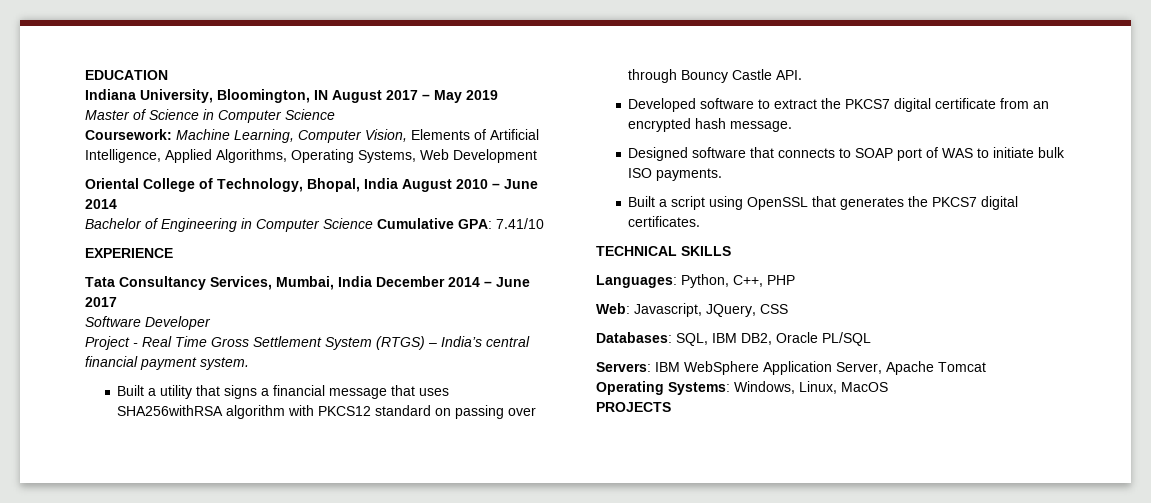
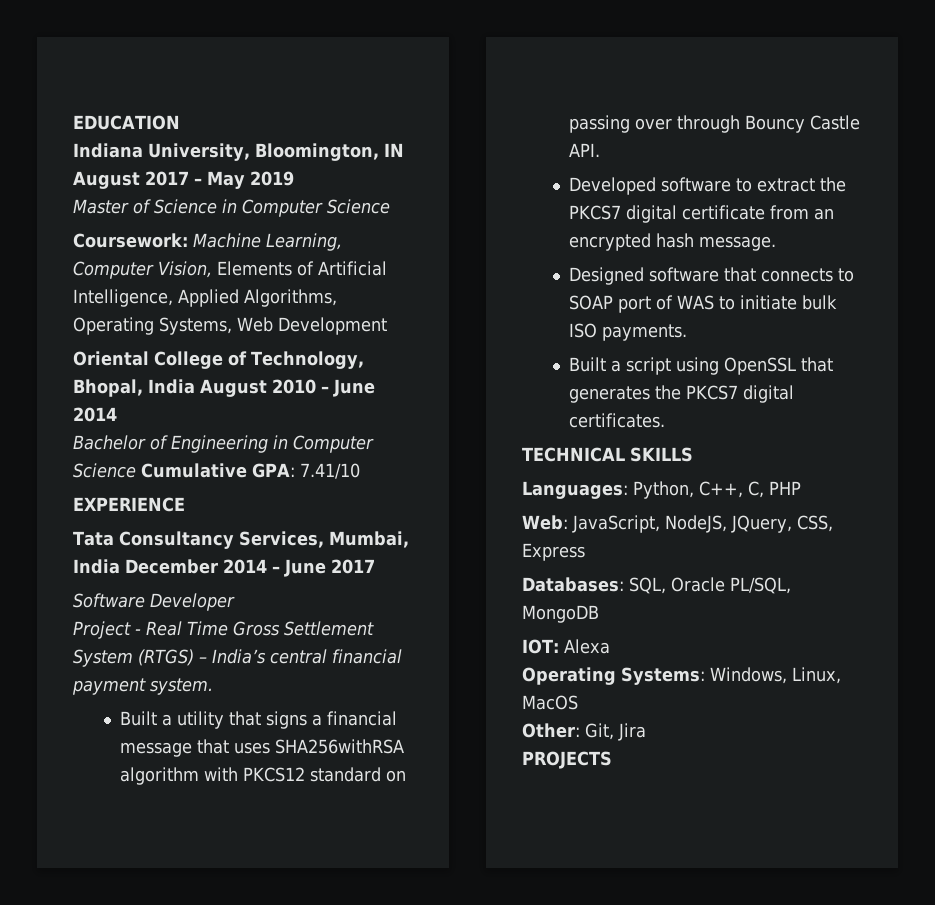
- Languages: Python, C++, PHP
+ Languages: Python, C++, C, PHP
- Web: Javascript, JQuery, CSS
- Databases: SQL, IBM DB2, Oracle PL/SQL
- Servers: IBM WebSphere Application Server, Apache Tomcat
+ Web: JavaScript, NodeJS, JQuery, CSS, Express
+ Databases: SQL, Oracle PL/SQL, MongoDB
+ IOT: Alexa
+ Other: Git, Jira

